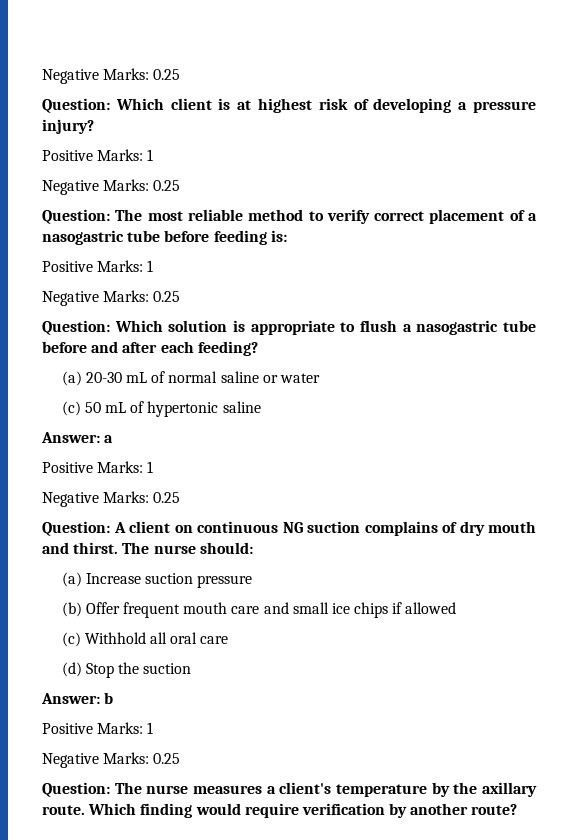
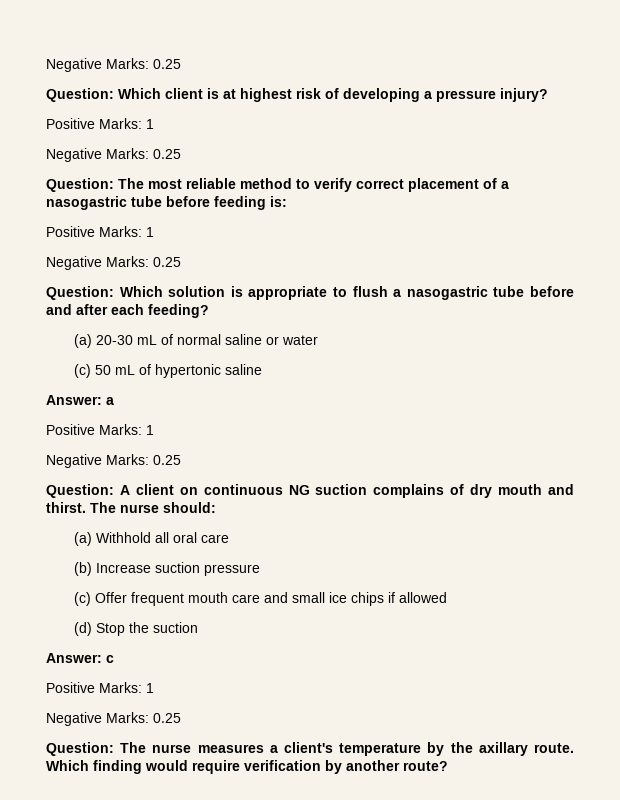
- (a) Increase suction pressure
+ (a) Withhold all oral care
+ (b) Increase suction pressure
- (b) Offer frequent mouth care and small ice chips if allowed
+ (c) Offer frequent mouth care and small ice chips if allowed
- (c) Withhold all oral care
- Answer: b
+ Answer: c

